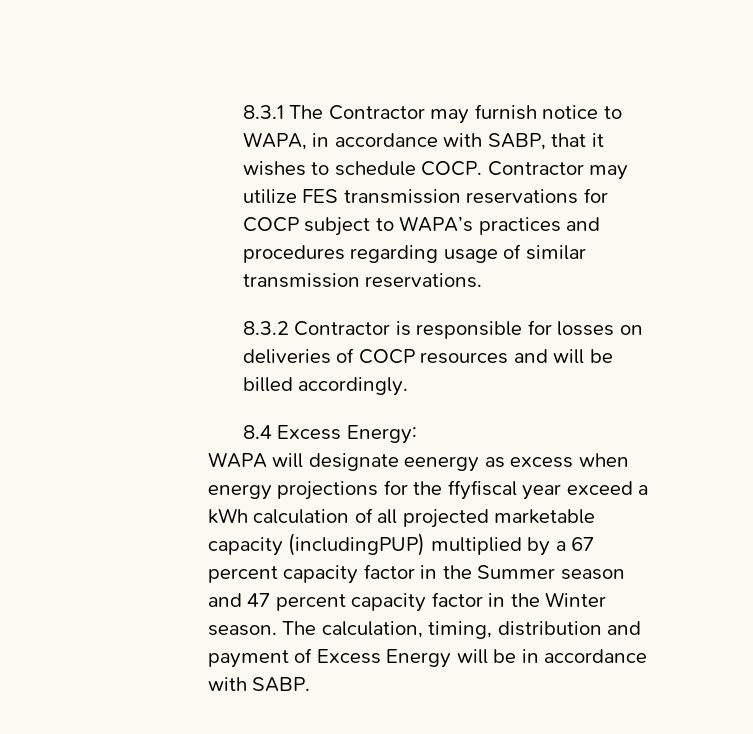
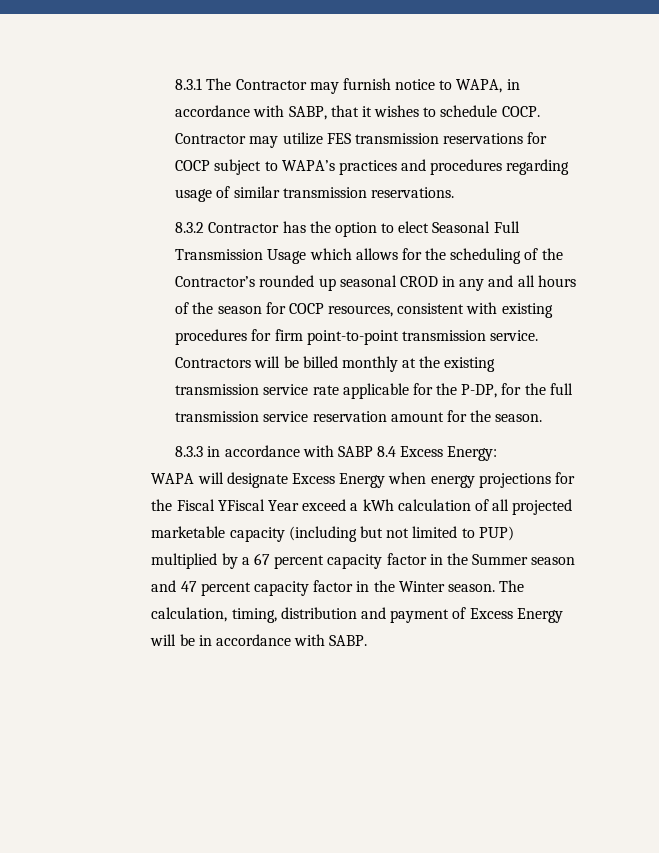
- 8.3.2 Contractor is responsible for losses on deliveries of COCP resources and will be billed accordingly.
- 8.4 Excess Energy:
+ 8.3.2 Contractor has the option to elect Seasonal Full Transmission Usage which allows for the scheduling of the Contractor’s rounded up seasonal CROD in any and all hours of the season for COCP resources, consistent with existing procedures for firm point-to-point transmission service. Contractors will be billed monthly at the existing transmission service rate applicable for the P-DP, for the full transmission service reservation amount for the season.
+ 8.3.3 in accordance with SABP 8.4 Excess Energy:
- WAPA will designate eenergy as excess when energy projections for the ffyfiscal year exceed a kWh calculation of all projected marketable capacity (includingPUP) multiplied by a 67 percent capacity factor in the Summer season and 47 percent capacity factor in the Winter season.
+ WAPA will designate Excess Energy when energy projections for the Fiscal YFiscal Year exceed a kWh calculation of all projected marketable capacity (including but not limited to PUP) multiplied by a 67 percent capacity factor in the Summer season and 47 percent capacity factor in the Winter season.

